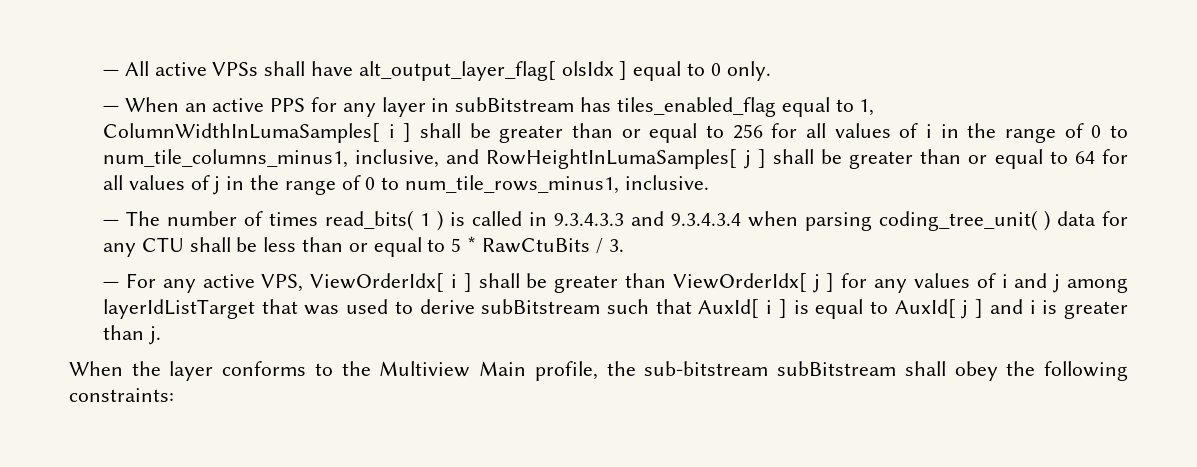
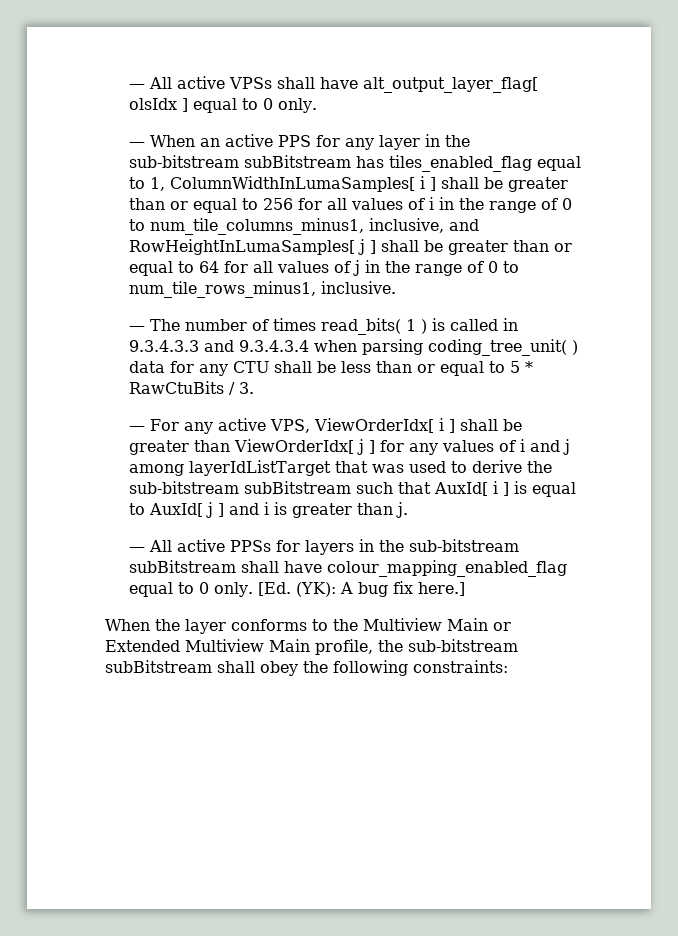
- — When an active PPS for any layer in subBitstream has tiles_enabled_flag equal to 1, ColumnWidthInLumaSamples[ i ] shall be greater than or equal to 256 for all values of i in the range of 0 to num_tile_columns_minus1, inclusive, and RowHeightInLumaSamples[ j ] shall be greater than or equal to 64 for all values of j in the range of 0 to num_tile_rows_minus1, inclusive.
+ — When an active PPS for any layer in the sub-bitstream subBitstream has tiles_enabled_flag equal to 1, ColumnWidthInLumaSamples[ i ] shall be greater than or equal to 256 for all values of i in the range of 0 to num_tile_columns_minus1, inclusive, and RowHeightInLumaSamples[ j ] shall be greater than or equal to 64 for all values of j in the range of 0 to num_tile_rows_minus1, inclusive.
- — For any active VPS, ViewOrderIdx[ i ] shall be greater than ViewOrderIdx[ j ] for any values of i and j among layerIdListTarget that was used to derive subBitstream such that AuxId[ i ] is equal to AuxId[ j ] and i is greater than j.
+ — For any active VPS, ViewOrderIdx[ i ] shall be greater than ViewOrderIdx[ j ] for any values of i and j among layerIdListTarget that was used to derive the sub-bitstream subBitstream such that AuxId[ i ] is equal to AuxId[ j ] and i is greater than j.
+ — All active PPSs for layers in the sub-bitstream subBitstream shall have colour_mapping_enabled_flag equal to 0 only. [Ed. (YK): A bug fix here.]
- When the layer conforms to the Multiview Main profile, the sub-bitstream subBitstream shall obey the following constraints:
+ When the layer conforms to the Multiview Main or Extended Multiview Main profile, the sub-bitstream subBitstream shall obey the following constraints:

